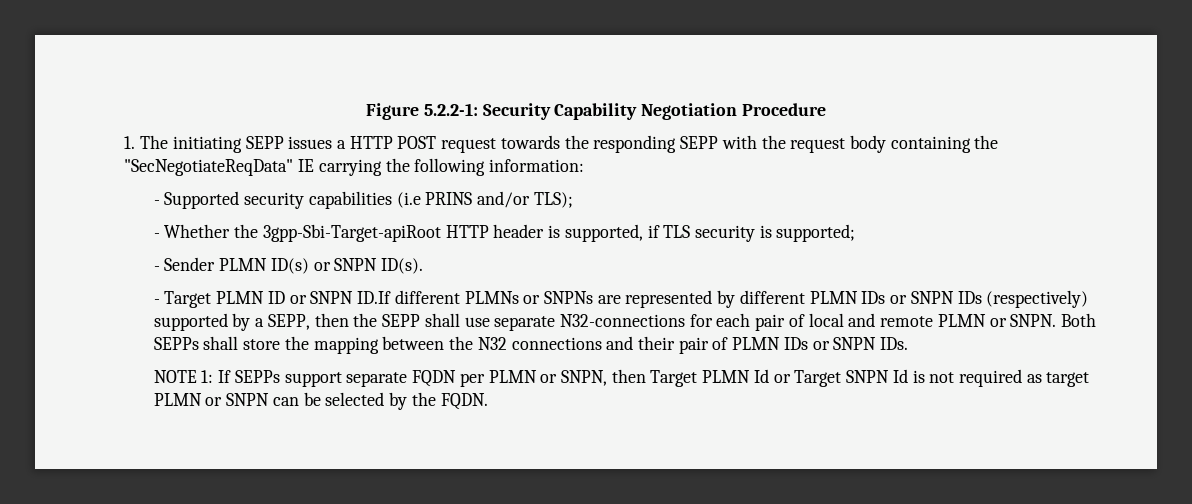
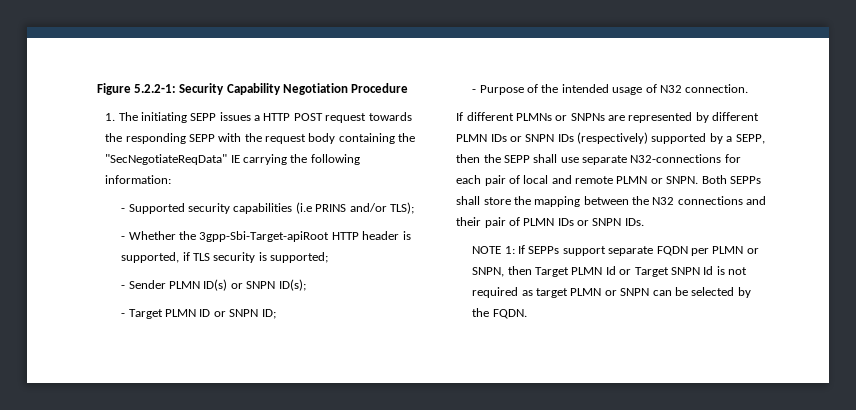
- - Sender PLMN ID(s) or SNPN ID(s).
+ - Sender PLMN ID(s) or SNPN ID(s);
- - Target PLMN ID or SNPN ID.If different PLMNs or SNPNs are represented by different PLMN IDs or SNPN IDs (respectively) supported by a SEPP, then the SEPP shall use separate N32-connections for each pair of local and remote PLMN or SNPN.
+ - Target PLMN ID or SNPN ID;
+ - Purpose of the intended usage of N32 connection.
+ If different PLMNs or SNPNs are represented by different PLMN IDs or SNPN IDs (respectively) supported by a SEPP, then the SEPP shall use separate N32-connections for each pair of local and remote PLMN or SNPN.

